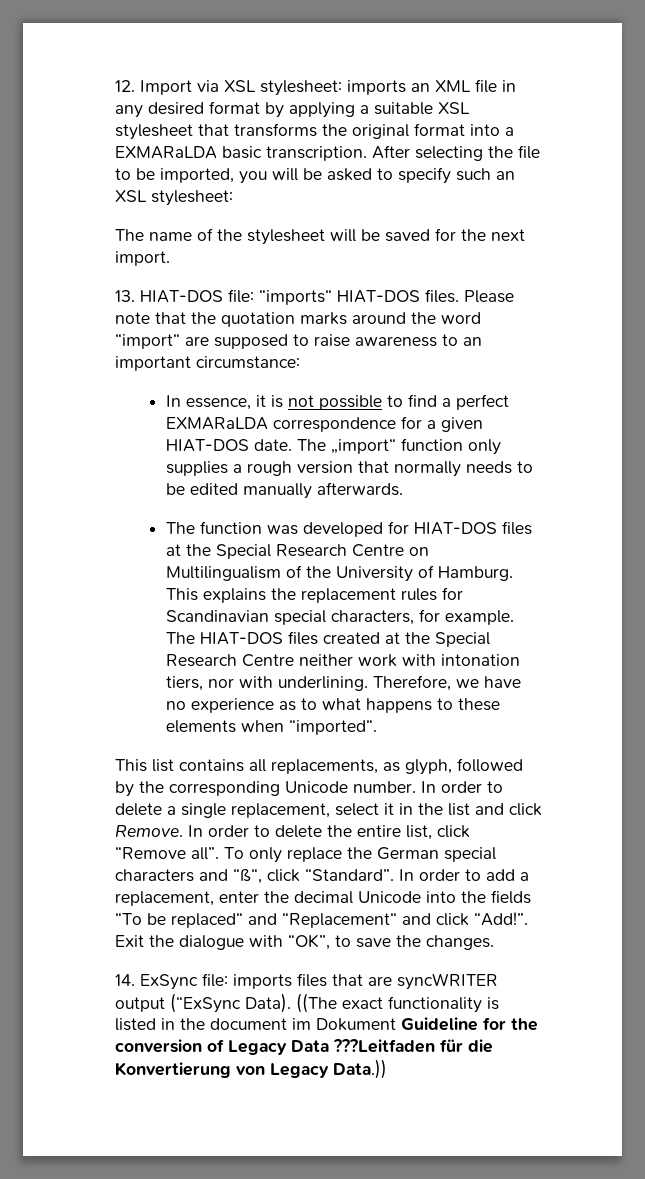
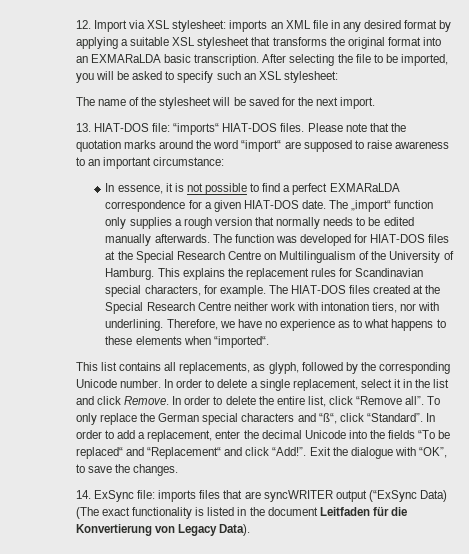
- 12. Import via XSL stylesheet: imports an XML file in any desired format by applying a suitable XSL stylesheet that transforms the original format into a EXMARaLDA basic transcription.
+ 12. Import via XSL stylesheet: imports an XML file in any desired format by applying a suitable XSL stylesheet that transforms the original format into an EXMARaLDA basic transcription.
- The „import“ function only supplies a rough version that normally needs to be edited manually afterwards.
- The function was developed for HIAT-DOS files at the Special Research Centre on Multilingualism of the University of Hamburg.
+ The „import“ function only supplies a rough version that normally needs to be edited manually afterwards. The function was developed for HIAT-DOS files at the Special Research Centre on Multilingualism of the University of Hamburg.
- 14. ExSync file: imports files that are syncWRITER output (“ExSync Data). ((The exact functionality is listed in the document im Dokument Guideline for the conversion of Legacy Data ???Leitfaden für die Konvertierung von Legacy Data.))
+ 14. ExSync file: imports files that are syncWRITER output (“ExSync Data) (The exact functionality is listed in the document Leitfaden für die Konvertierung von Legacy Data).

